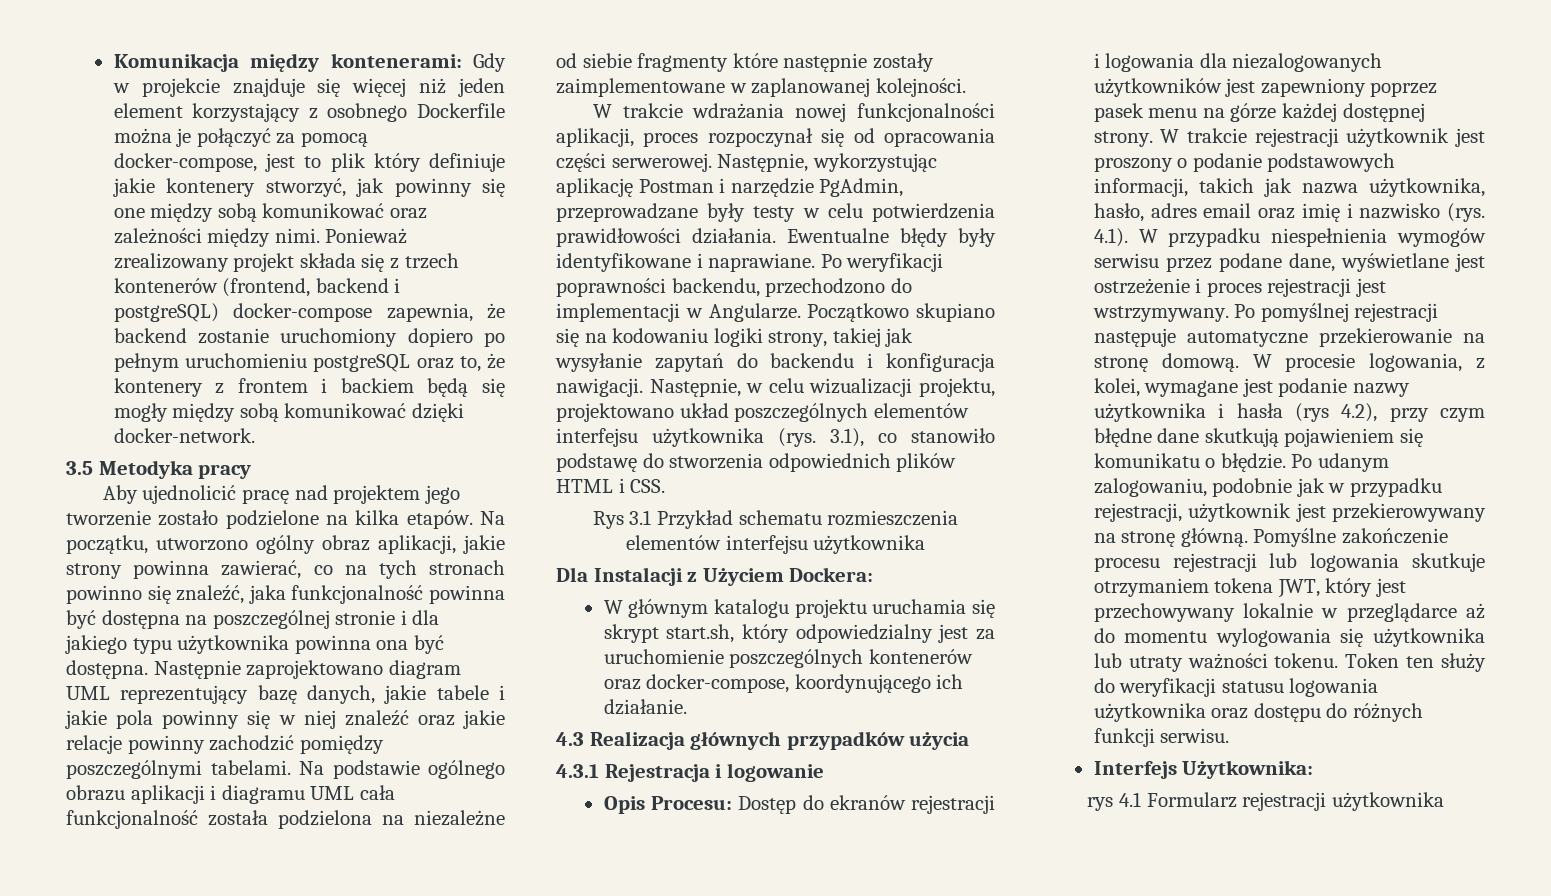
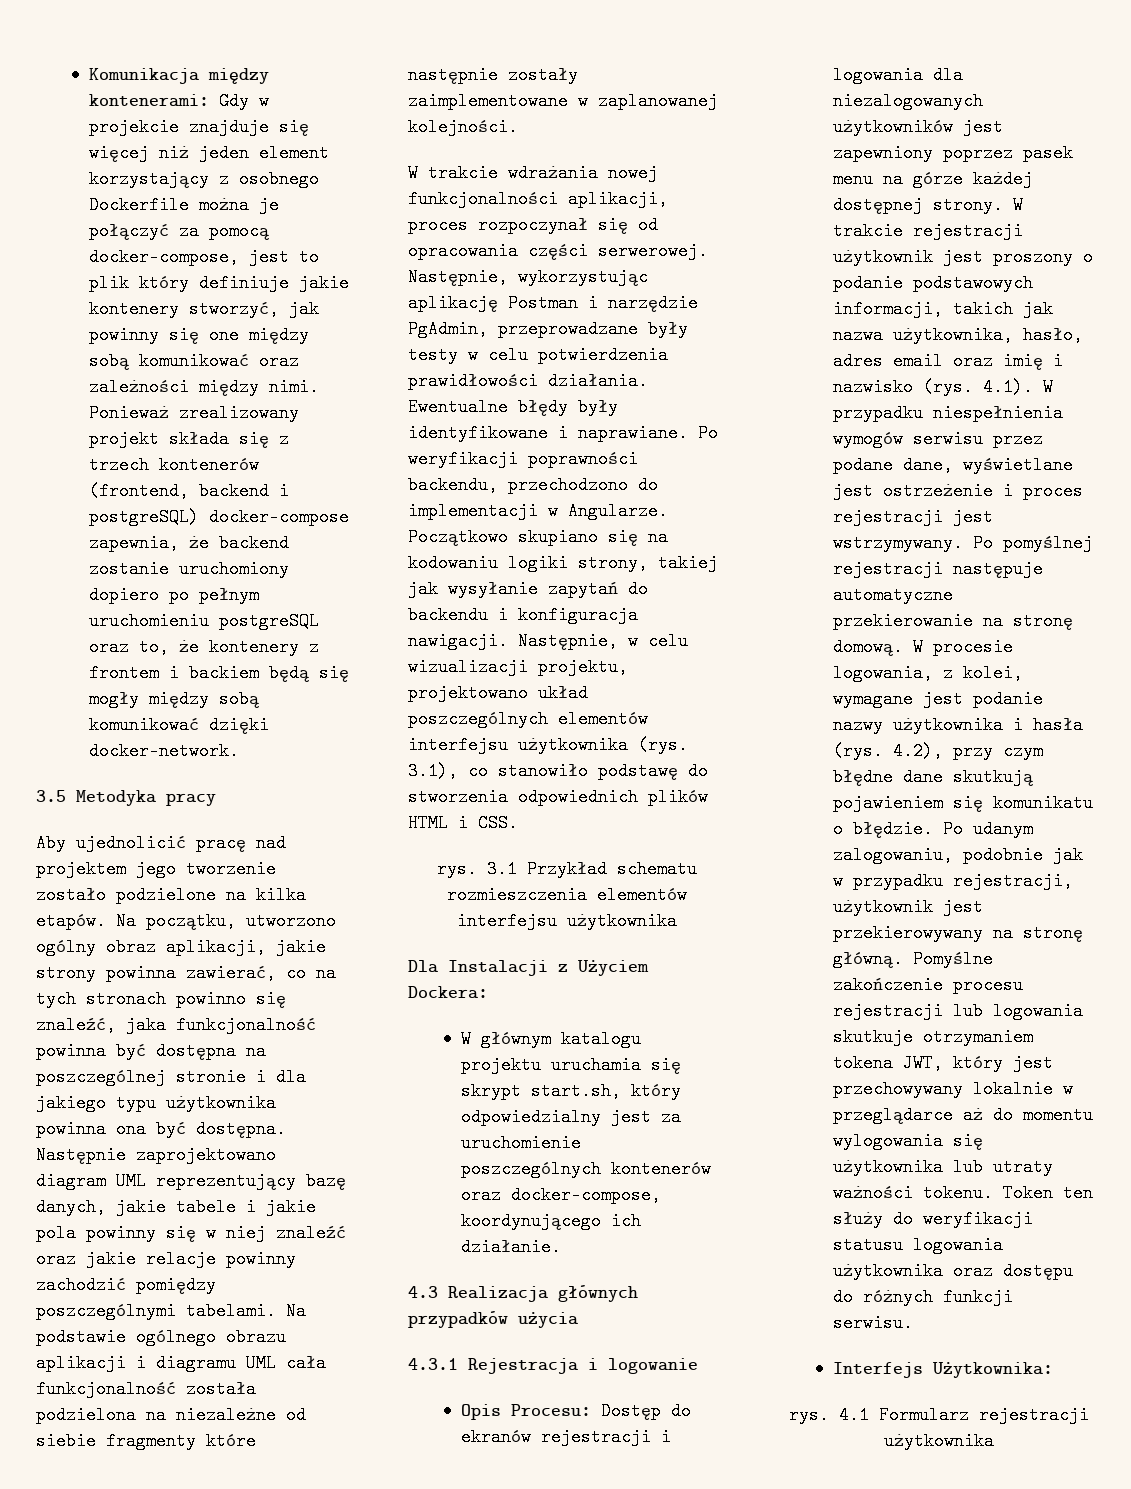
- Rys 3.1 Przykład schematu rozmieszczenia elementów interfejsu użytkownika
+ rys. 3.1 Przykład schematu rozmieszczenia elementów interfejsu użytkownika
- W procesie logowania, z kolei, wymagane jest podanie nazwy użytkownika i hasła (rys 4.2), przy czym błędne dane skutkują pojawieniem się komunikatu o błędzie.
+ W procesie logowania, z kolei, wymagane jest podanie nazwy użytkownika i hasła (rys. 4.2), przy czym błędne dane skutkują pojawieniem się komunikatu o błędzie.
- rys 4.1 Formularz rejestracji użytkownika
+ rys. 4.1 Formularz rejestracji użytkownika

